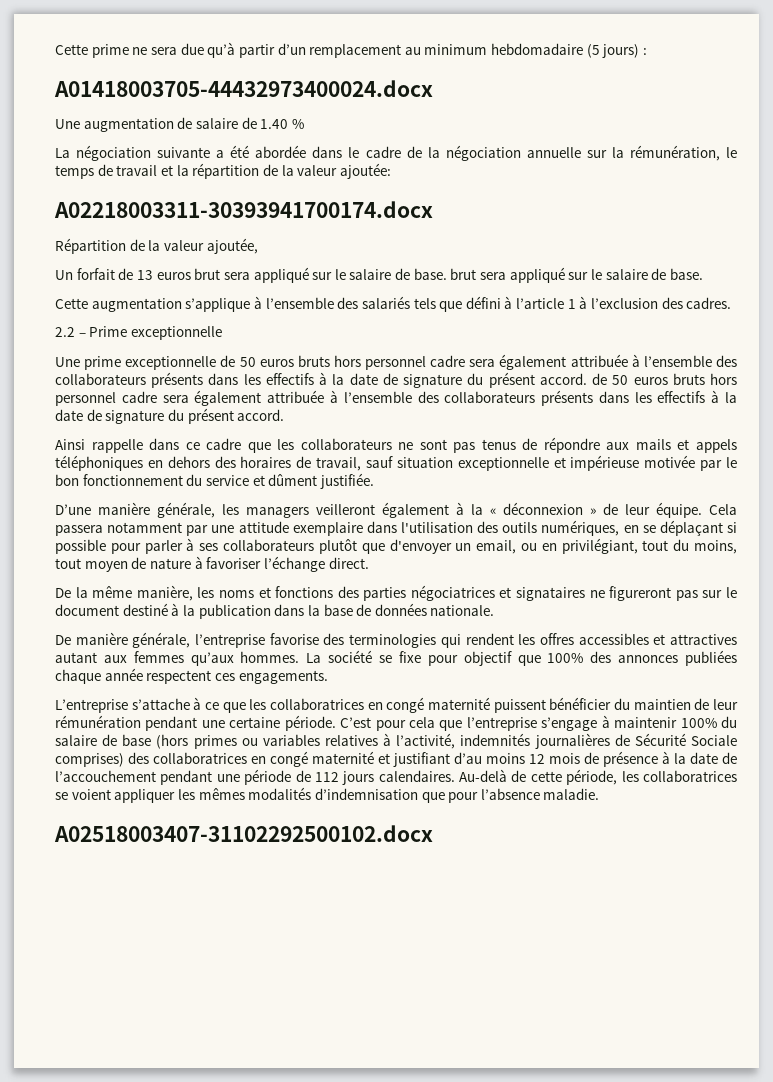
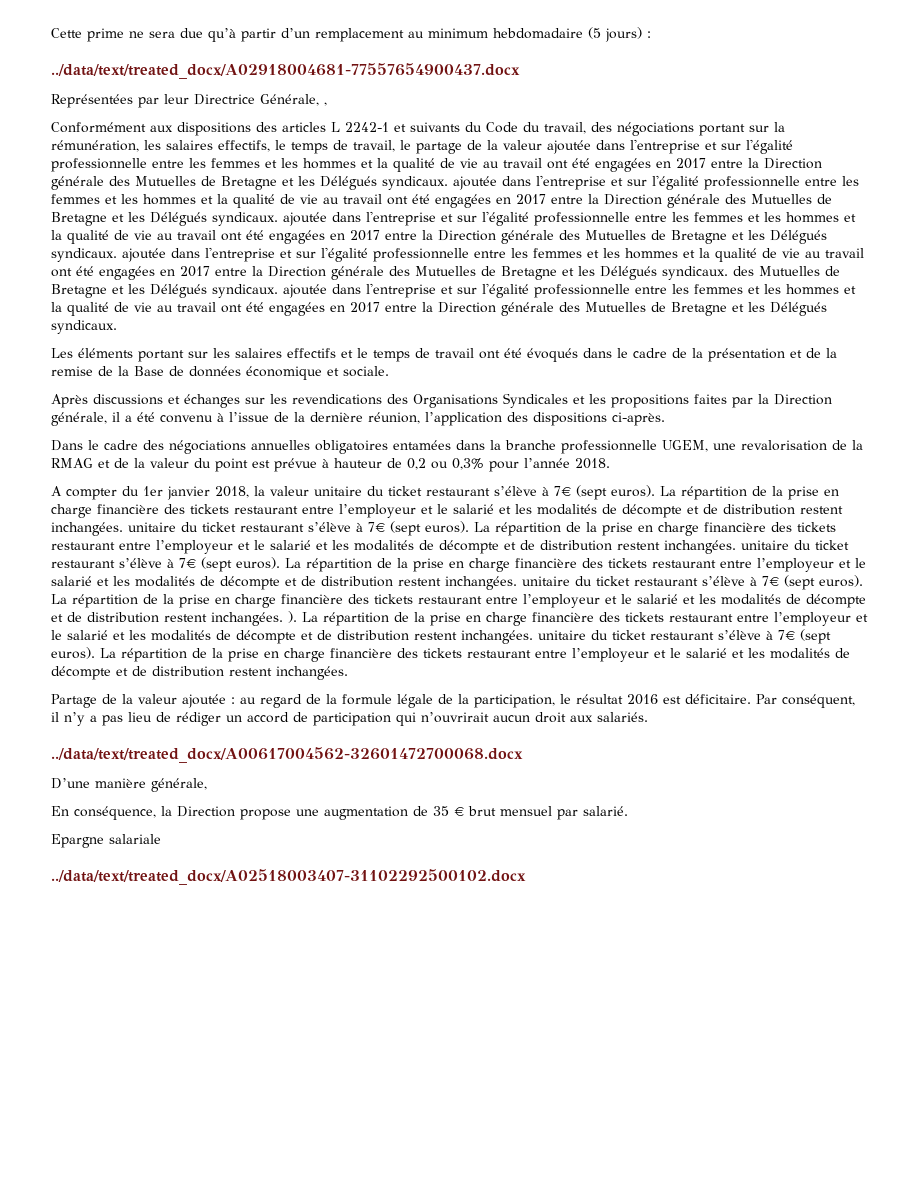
- A01418003705-44432973400024.docx
- Une augmentation de salaire de 1.40 %
- La négociation suivante a été abordée dans le cadre de la négociation annuelle sur la rémunération, le temps de travail et la répartition de la valeur ajoutée:
- A02218003311-30393941700174.docx
- Répartition de la valeur ajoutée,
- Un forfait de 13 euros brut sera appliqué sur le salaire de base. brut sera appliqué sur le salaire de base.
- Cette augmentation s’applique à l’ensemble des salariés tels que défini à l’article 1 à l’exclusion des cadres.
- 2.2 – Prime exceptionnelle
- Une prime exceptionnelle de 50 euros bruts hors personnel cadre sera également attribuée à l’ensemble des collaborateurs présents dans les effectifs à la date de signature du présent accord. de 50 euros bruts hors personnel cadre sera également attribuée à l’ensemble des collaborateurs présents dans les effectifs à la date de signature du présent accord.
- Ainsi rappelle dans ce cadre que les collaborateurs ne sont pas tenus de répondre aux mails et appels téléphoniques en dehors des horaires de travail, sauf situation exceptionnelle et impérieuse motivée par le bon fonctionnement du service et dûment justifiée.
- D’une manière générale, les managers veilleront également à la « déconnexion » de leur équipe. Cela passera notamment par une attitude exemplaire dans l'utilisation des outils numériques, en se déplaçant si possible pour parler à ses collaborateurs plutôt que d'envoyer un email, ou en privilégiant, tout du moins, tout moyen de nature à favoriser l’échange direct.
- De la même manière, les noms et fonctions des parties négociatrices et signataires ne figureront pas sur le document destiné à la publication dans la base de données nationale.
- De manière générale, l’entreprise favorise des terminologies qui rendent les offres accessibles et attractives autant aux femmes qu’aux hommes. La société se fixe pour objectif que 100% des annonces publiées chaque année respectent ces engagements.
- L’entreprise s’attache à ce que les collaboratrices en congé maternité puissent bénéficier du maintien de leur rémunération pendant une certaine période. C’est pour cela que l’entreprise s’engage à maintenir 100% du salaire de base (hors primes ou variables relatives à l’activité, indemnités journalières de Sécurité Sociale comprises) des collaboratrices en congé maternité et justifiant d’au moins 12 mois de présence à la date de l’accouchement pendant une période de 112 jours calendaires. Au-delà de cette période, les collaboratrices se voient appliquer les mêmes modalités d’indemnisation que pour l’absence maladie.
- A02518003407-31102292500102.docx
+ ../data/text/treated_docx/A02918004681-77557654900437.docx
+ Représentées par leur Directrice Générale, ,
+ Conformément aux dispositions des articles L 2242-1 et suivants du Code du travail, des négociations portant sur la rémunération, les salaires effectifs, le temps de travail, le partage de la valeur ajoutée dans l'entreprise et sur l'égalité professionnelle entre les femmes et les hommes et la qualité de vie au travail ont été engagées en 2017 entre la Direction générale des Mutuelles de Bretagne et les Délégués syndicaux. ajoutée dans l'entreprise et sur l'égalité professionnelle entre les femmes et les hommes et la qualité de vie au travail ont été engagées en 2017 entre la Direction générale des Mutuelles de Bretagne et les Délégués syndicaux. ajoutée dans l'entreprise et sur l'égalité professionnelle entre les femmes et les hommes et la qualité de vie au travail ont été engagées en 2017 entre la Direction générale des Mutuelles de Bretagne et les Délégués syndicaux. ajoutée dans l'entreprise et sur l'égalité professionnelle entre les femmes et les hommes et la qualité de vie au travail ont été engagées en 2017 entre la Direction générale des Mutuelles de Bretagne et les Délégués syndicaux. des Mutuelles de Bretagne et les Délégués syndicaux. ajoutée dans l'entreprise et sur l'égalité professionnelle entre les femmes et les hommes et la qualité de vie au travail ont été engagées en 2017 entre la Direction générale des Mutuelles de Bretagne et les Délégués syndicaux.
+ Les éléments portant sur les salaires effectifs et le temps de travail ont été évoqués dans le cadre de la présentation et de la remise de la Base de données économique et sociale.
+ Après discussions et échanges sur les revendications des Organisations Syndicales et les propositions faites par la Direction générale, il a été convenu à l’issue de la dernière réunion, l’application des dispositions ci-après.
+ Dans le cadre des négociations annuelles obligatoires entamées dans la branche professionnelle UGEM, une revalorisation de la RMAG et de la valeur du point est prévue à hauteur de 0,2 ou 0,3% pour l’année 2018.
+ A compter du 1er janvier 2018, la valeur unitaire du ticket restaurant s’élève à 7€ (sept euros). La répartition de la prise en charge financière des tickets restaurant entre l’employeur et le salarié et les modalités de décompte et de distribution restent inchangées. unitaire du ticket restaurant s’élève à 7€ (sept euros). La répartition de la prise en charge financière des tickets restaurant entre l’employeur et le salarié et les modalités de décompte et de distribution restent inchangées. unitaire du ticket restaurant s’élève à 7€ (sept euros). La répartition de la prise en charge financière des tickets restaurant entre l’employeur et le salarié et les modalités de décompte et de distribution restent inchangées. unitaire du ticket restaurant s’élève à 7€ (sept euros). La répartition de la prise en charge financière des tickets restaurant entre l’employeur et le salarié et les modalités de décompte et de distribution restent inchangées. ). La répartition de la prise en charge financière des tickets restaurant entre l’employeur et le salarié et les modalités de décompte et de distribution restent inchangées. unitaire du ticket restaurant s’élève à 7€ (sept euros). La répartition de la prise en charge financière des tickets restaurant entre l’employeur et le salarié et les modalités de décompte et de distribution restent inchangées.
+ Partage de la valeur ajoutée : au regard de la formule légale de la participation, le résultat 2016 est déficitaire. Par conséquent, il n’y a pas lieu de rédiger un accord de participation qui n’ouvrirait aucun droit aux salariés.
+ ../data/text/treated_docx/A00617004562-32601472700068.docx
+ D’une manière générale,
+ En conséquence, la Direction propose une augmentation de 35 € brut mensuel par salarié.
+ Epargne salariale
+ ../data/text/treated_docx/A02518003407-31102292500102.docx

